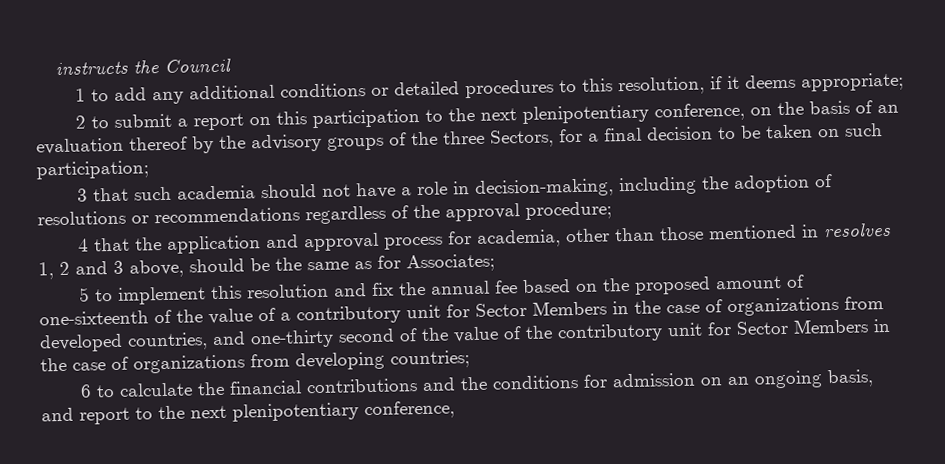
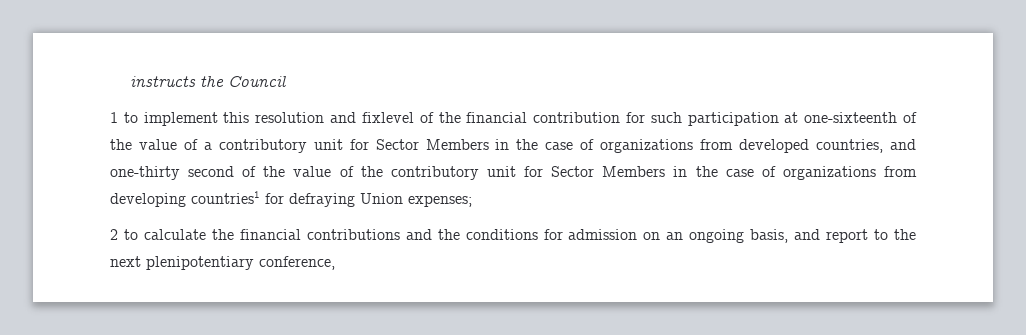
- 1 to add any additional conditions or detailed procedures to this resolution, if it deems appropriate;
- 2 to submit a report on this participation to the next plenipotentiary conference, on the basis of an evaluation thereof by the advisory groups of the three Sectors, for a final decision to be taken on such participation;
- 3 that such academia should not have a role in decision-making, including the adoption of resolutions or recommendations regardless of the approval procedure;
- 4 that the application and approval process for academia, other than those mentioned in resolves 1, 2 and 3 above, should be the same as for Associates;
- 5 to implement this resolution and fix the annual fee based on the proposed amount of one-sixteenth of the value of a contributory unit for Sector Members in the case of organizations from developed countries, and one-thirty second of the value of the contributory unit for Sector Members in the case of organizations from developing countries;
- 6 to calculate the financial contributions and the conditions for admission on an ongoing basis, and report to the next plenipotentiary conference,
+ 1 to implement this resolution and fixlevel of the financial contribution for such participation at one-sixteenth of the value of a contributory unit for Sector Members in the case of organizations from developed countries, and one-thirty second of the value of the contributory unit for Sector Members in the case of organizations from developing countries1 for defraying Union expenses;
+ 2 to calculate the financial contributions and the conditions for admission on an ongoing basis, and report to the next plenipotentiary conference,

